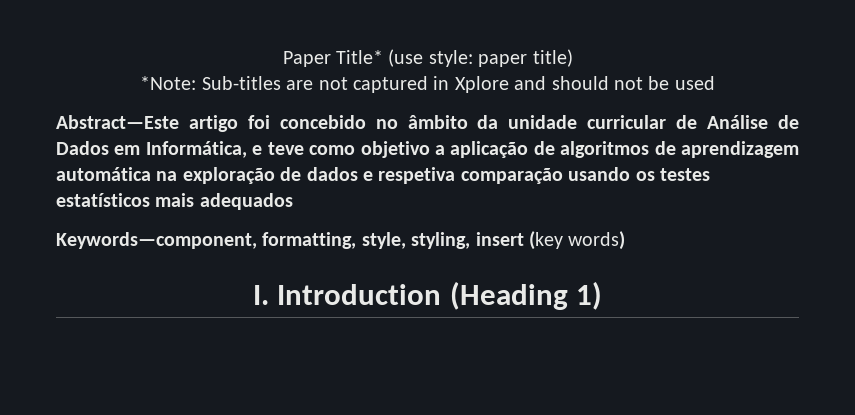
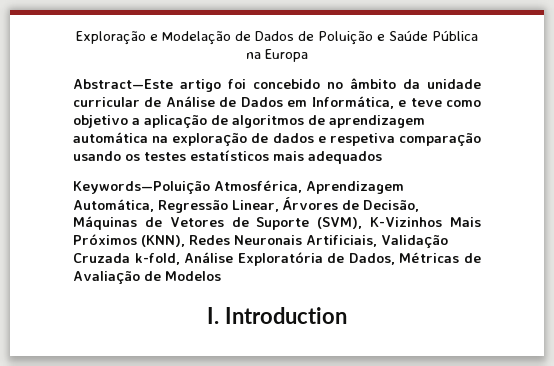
- Paper Title* (use style: paper title)
- *Note: Sub-titles are not captured in Xplore and should not be used
+ Exploração e Modelação de Dados de Poluição e Saúde Pública na Europa
- Keywords—component, formatting, style, styling, insert (key words)
+ Keywords—Poluição Atmosférica, Aprendizagem Automática, Regressão Linear, Árvores de Decisão, Máquinas de Vetores de Suporte (SVM), K-Vizinhos Mais Próximos (KNN), Redes Neuronais Artificiais, Validação Cruzada k-fold, Análise Exploratória de Dados, Métricas de Avaliação de Modelos
- I. Introduction (Heading 1)
+ I. Introduction

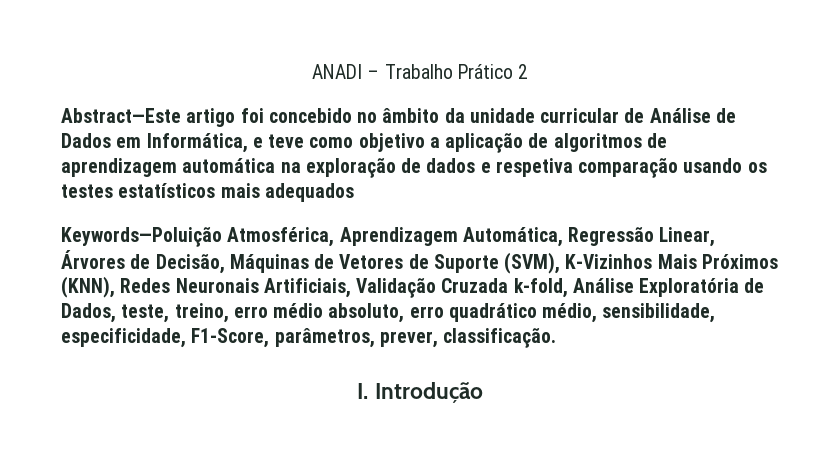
- Exploração e Modelação de Dados de Poluição e Saúde Pública na Europa
+ ANADI – Trabalho Prático 2
- Keywords—Poluição Atmosférica, Aprendizagem Automática, Regressão Linear, Árvores de Decisão, Máquinas de Vetores de Suporte (SVM), K-Vizinhos Mais Próximos (KNN), Redes Neuronais Artificiais, Validação Cruzada k-fold, Análise Exploratória de Dados, Métricas de Avaliação de Modelos
+ Keywords—Poluição Atmosférica, Aprendizagem Automática, Regressão Linear, Árvores de Decisão, Máquinas de Vetores de Suporte (SVM), K-Vizinhos Mais Próximos (KNN), Redes Neuronais Artificiais, Validação Cruzada k-fold, Análise Exploratória de Dados, teste, treino, erro médio absoluto, erro quadrático médio, sensibilidade, especificidade, F1-Score, parâmetros, prever, classificação.
- I. Introduction
+ I. Introdução

